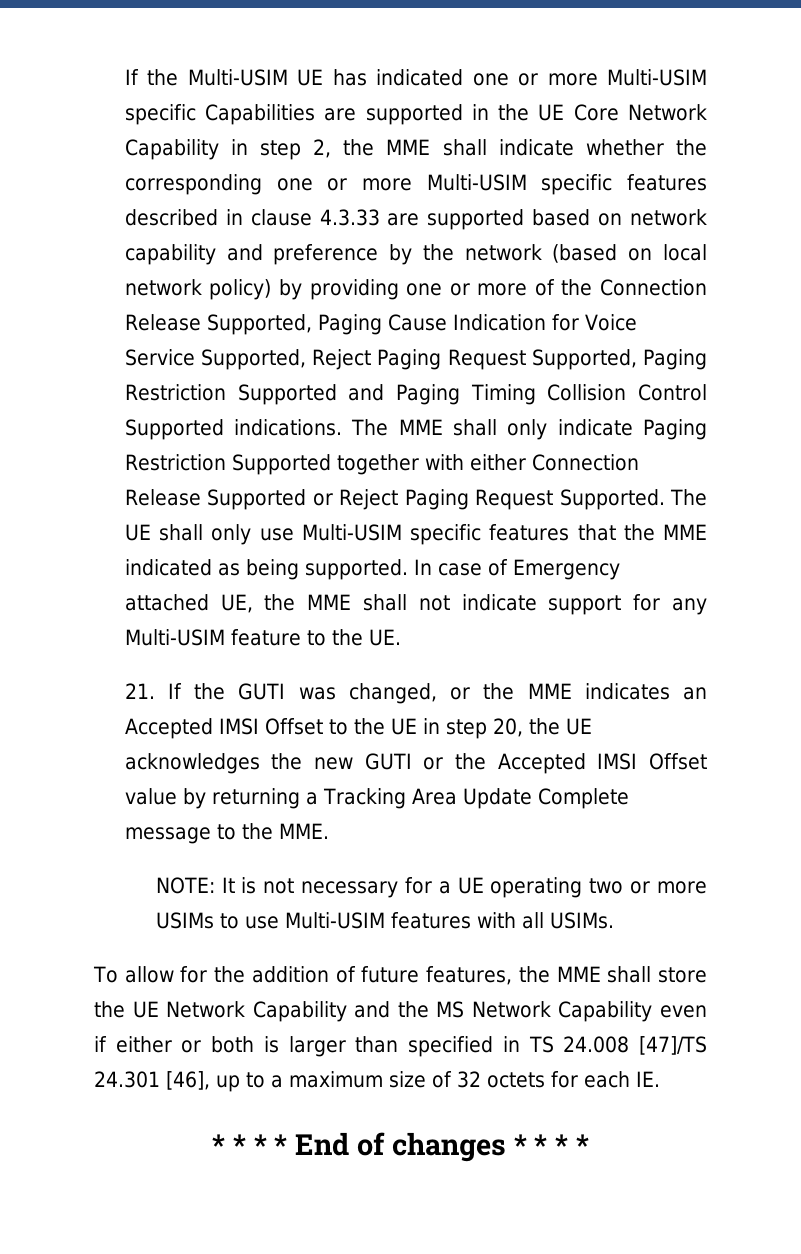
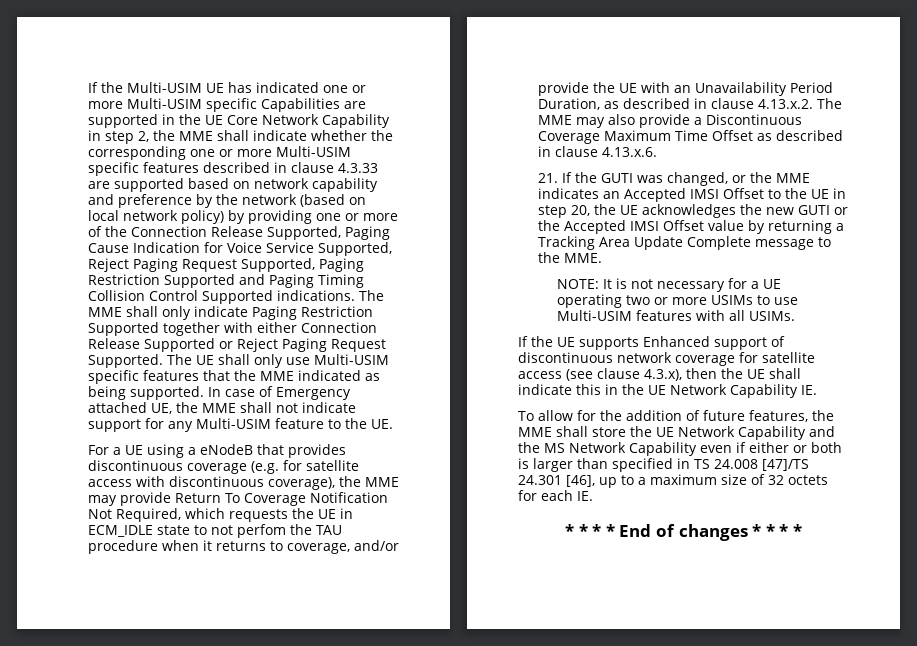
+ For a UE using a eNodeB that provides discontinuous coverage (e.g. for satellite access with discontinuous coverage), the MME may provide Return To Coverage Notification Not Required, which requests the UE in ECM_IDLE state to not perfom the TAU procedure when it returns to coverage, and/or provide the UE with an Unavailability Period Duration, as described in clause 4.13.x.2. The MME may also provide a Discontinuous Coverage Maximum Time Offset as described in clause 4.13.x.6.
+ If the UE supports Enhanced support of discontinuous network coverage for satellite access (see clause 4.3.x), then the UE shall indicate this in the UE Network Capability IE.

